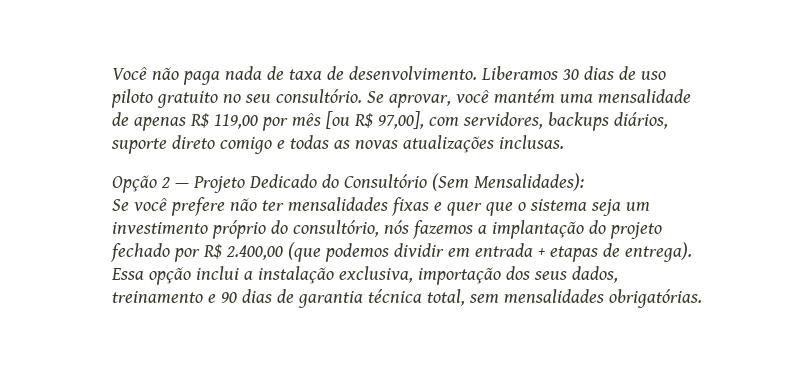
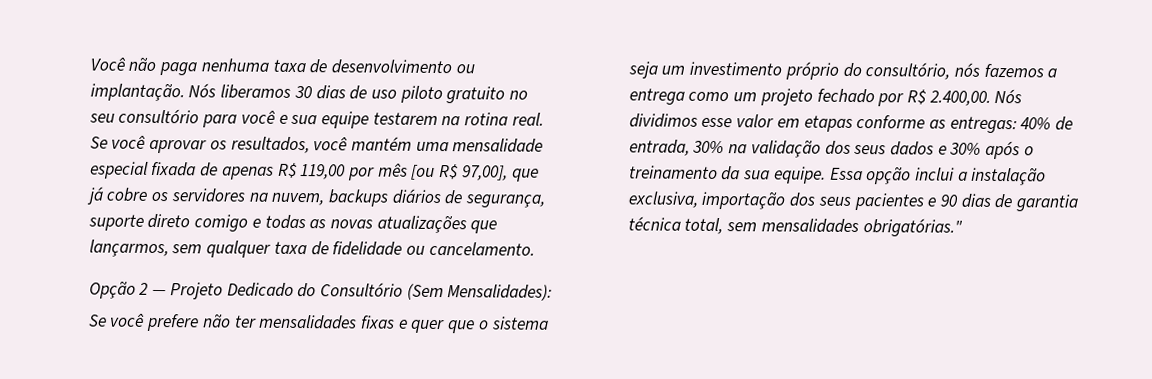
- Você não paga nada de taxa de desenvolvimento. Liberamos 30 dias de uso piloto gratuito no seu consultório. Se aprovar, você mantém uma mensalidade de apenas R$ 119,00 por mês [ou R$ 97,00], com servidores, backups diários, suporte direto comigo e todas as novas atualizações inclusas.
+ Você não paga nenhuma taxa de desenvolvimento ou implantação. Nós liberamos 30 dias de uso piloto gratuito no seu consultório para você e sua equipe testarem na rotina real. Se você aprovar os resultados, você mantém uma mensalidade especial fixada de apenas R$ 119,00 por mês [ou R$ 97,00], que já cobre os servidores na nuvem, backups diários de segurança, suporte direto comigo e todas as novas atualizações que lançarmos, sem qualquer taxa de fidelidade ou cancelamento.
- Se você prefere não ter mensalidades fixas e quer que o sistema seja um investimento próprio do consultório, nós fazemos a implantação do projeto fechado por R$ 2.400,00 (que podemos dividir em entrada + etapas de entrega).
+ Se você prefere não ter mensalidades fixas e quer que o sistema seja um investimento próprio do consultório, nós fazemos a entrega como um projeto fechado por R$ 2.400,00. Nós dividimos esse valor em etapas conforme as entregas: 40% de entrada, 30% na validação dos seus dados e 30% após o treinamento da sua equipe.
- Essa opção inclui a instalação exclusiva, importação dos seus dados, treinamento e 90 dias de garantia técnica total, sem mensalidades obrigatórias.
+ Essa opção inclui a instalação exclusiva, importação dos seus pacientes e 90 dias de garantia técnica total, sem mensalidades obrigatórias."

